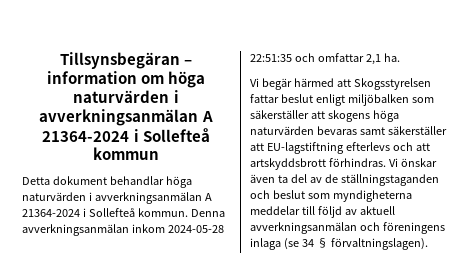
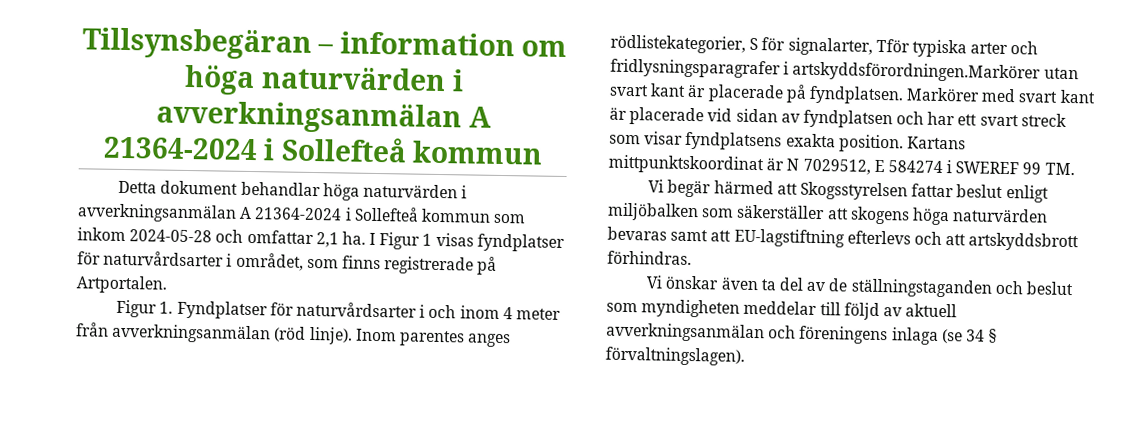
- Detta dokument behandlar höga naturvärden i avverkningsanmälan A 21364-2024 i Sollefteå kommun. Denna avverkningsanmälan inkom 2024-05-28 22:51:35 och omfattar 2,1 ha.
+ Detta dokument behandlar höga naturvärden i avverkningsanmälan A 21364-2024 i Sollefteå kommun som inkom 2024-05-28 och omfattar 2,1 ha. I Figur 1 visas fyndplatser för naturvårdsarter i området, som finns registrerade på Artportalen.
+ Figur 1. Fyndplatser för naturvårdsarter i och inom 4 meter från avverkningsanmälan (röd linje). Inom parentes anges rödlistekategorier, S för signalarter, Tför typiska arter och fridlysningsparagrafer i artskyddsförordningen.Markörer utan svart kant är placerade på fyndplatsen. Markörer med svart kant är placerade vid sidan av fyndplatsen och har ett svart streck som visar fyndplatsens exakta position. Kartans mittpunktskoordinat är N 7029512, E 584274 i SWEREF 99 TM.
- Vi begär härmed att Skogsstyrelsen fattar beslut enligt miljöbalken som säkerställer att skogens höga naturvärden bevaras samt säkerställer att EU-lagstiftning efterlevs och att artskyddsbrott förhindras. Vi önskar även ta del av de ställningstaganden och beslut som myndigheterna meddelar till följd av aktuell avverkningsanmälan och föreningens inlaga (se 34 § förvaltningslagen).
+ Vi begär härmed att Skogsstyrelsen fattar beslut enligt miljöbalken som säkerställer att skogens höga naturvärden bevaras samt att EU-lagstiftning efterlevs och att artskyddsbrott förhindras.
+ Vi önskar även ta del av de ställningstaganden och beslut som myndigheten meddelar till följd av aktuell avverkningsanmälan och föreningens inlaga (se 34 § förvaltningslagen).

